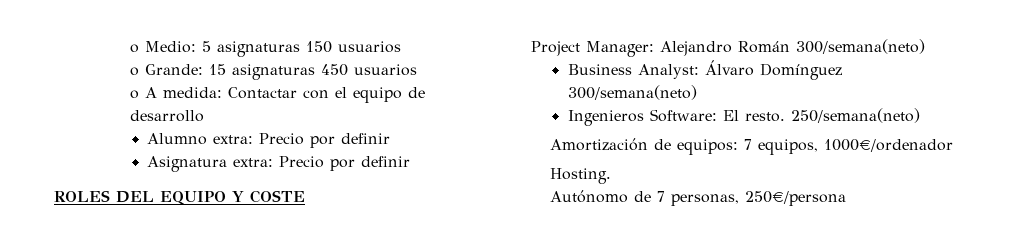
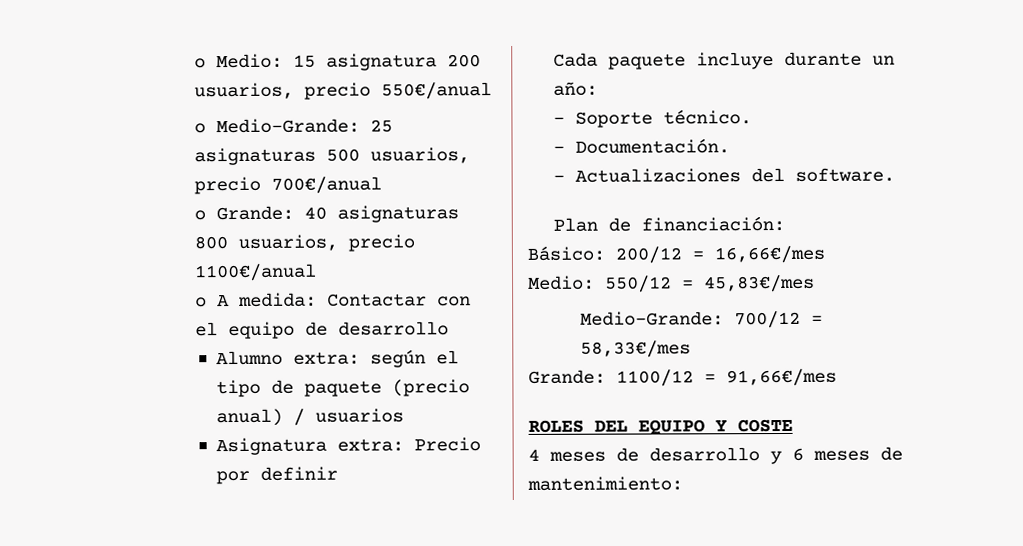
- o Medio: 5 asignaturas 150 usuarios
- o Grande: 15 asignaturas 450 usuarios
+ o Medio: 15 asignatura 200 usuarios, precio 550€/anual
+ o Medio-Grande: 25 asignaturas 500 usuarios, precio 700€/anual
+ o Grande: 40 asignaturas 800 usuarios, precio 1100€/anual
- Alumno extra: Precio por definir
+ Alumno extra: según el tipo de paquete (precio anual) / usuarios
+ Cada paquete incluye durante un año:
+ - Soporte técnico.
+ - Documentación.
+ - Actualizaciones del software.
+ Plan de financiación:
+ Básico: 200/12 = 16,66€/mes
+ Medio: 550/12 = 45,83€/mes
+ Medio-Grande: 700/12 = 58,33€/mes
+ Grande: 1100/12 = 91,66€/mes
- Project Manager: Alejandro Román 300/semana(neto)
- Business Analyst: Álvaro Domínguez 300/semana(neto)
- Ingenieros Software: El resto. 250/semana(neto)
- Amortización de equipos: 7 equipos, 1000€/ordenador
- Hosting.
- Autónomo de 7 personas, 250€/persona
+ 4 meses de desarrollo y 6 meses de mantenimiento:

